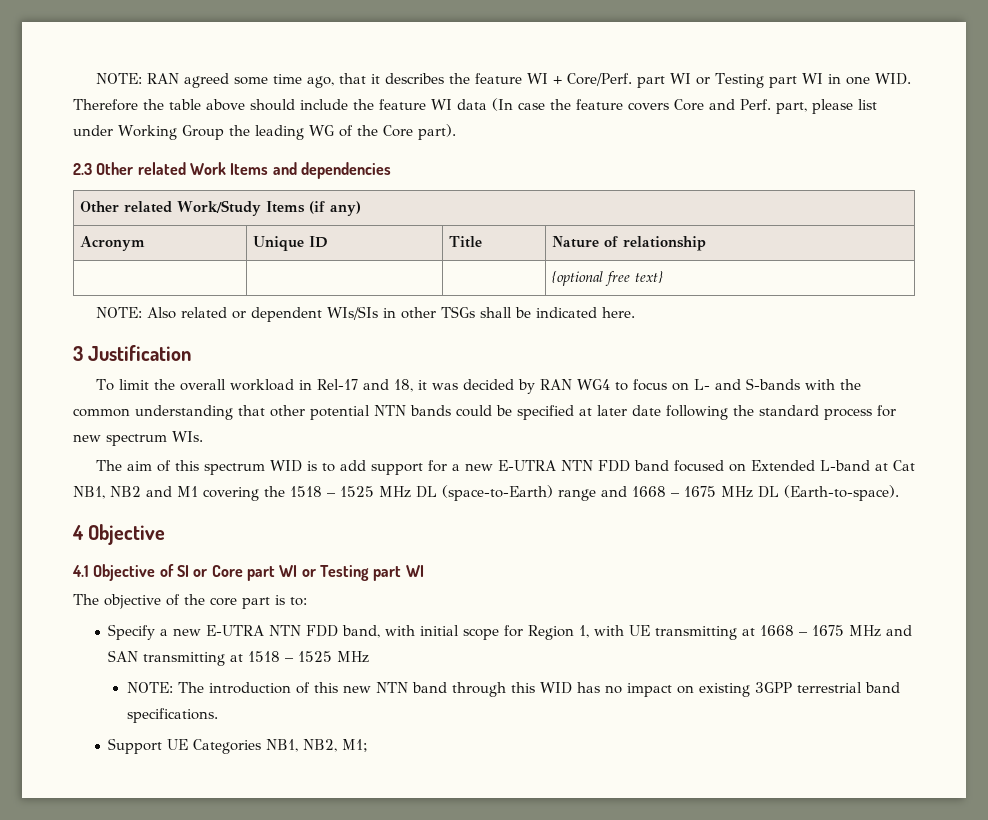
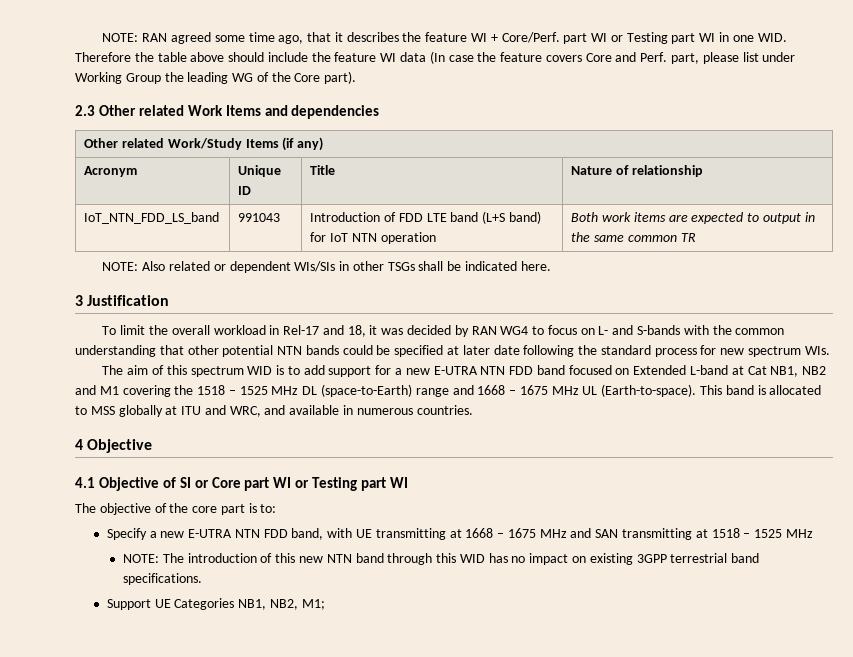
- | | | {optional free text}
+ IoT_NTN_FDD_LS_band | 991043 | Introduction of FDD LTE band (L+S band) for IoT NTN operation | Both work items are expected to output in the same common TR
- The aim of this spectrum WID is to add support for a new E-UTRA NTN FDD band focused on Extended L-band at Cat NB1, NB2 and M1 covering the 1518 – 1525 MHz DL (space-to-Earth) range and 1668 – 1675 MHz DL (Earth-to-space).
+ The aim of this spectrum WID is to add support for a new E-UTRA NTN FDD band focused on Extended L-band at Cat NB1, NB2 and M1 covering the 1518 – 1525 MHz DL (space-to-Earth) range and 1668 – 1675 MHz UL (Earth-to-space). This band is allocated to MSS globally at ITU and WRC, and available in numerous countries.
- Specify a new E-UTRA NTN FDD band, with initial scope for Region 1, with UE transmitting at 1668 – 1675 MHz and SAN transmitting at 1518 – 1525 MHz
+ Specify a new E-UTRA NTN FDD band, with UE transmitting at 1668 – 1675 MHz and SAN transmitting at 1518 – 1525 MHz

